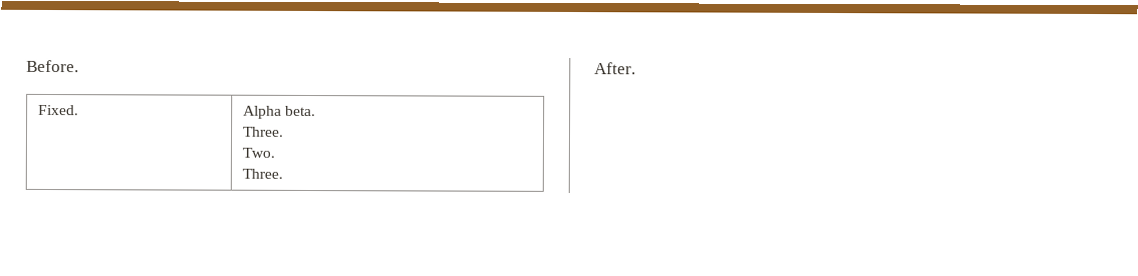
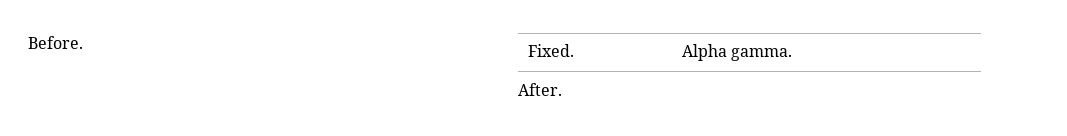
- Fixed. | Alpha beta.
- Three.
- Two.
- Three.
+ Fixed. | Alpha gamma.

